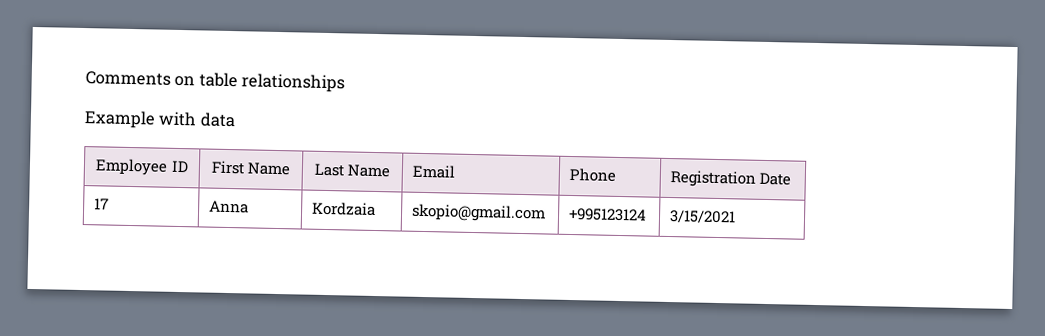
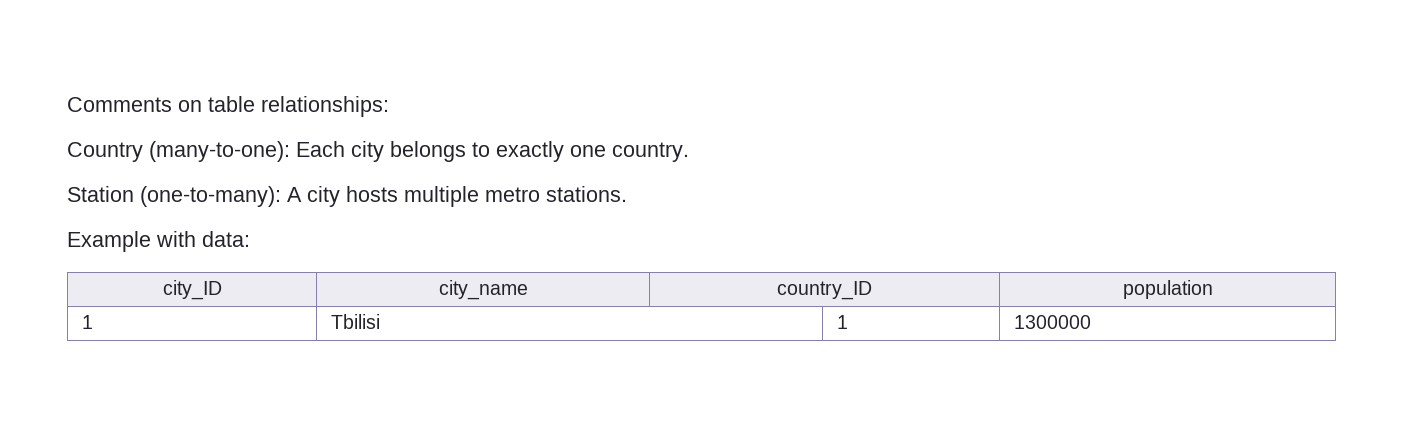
- Comments on table relationships
- Example with data
- Employee ID | First Name | Last Name | Email | Phone | Registration Date
- 17 | Anna | Kordzaia | skopio@gmail.com | +995123124 | 3/15/2021
+ Comments on table relationships:
+ Country (many-to-one): Each city belongs to exactly one country.
+ Station (one-to-many): A city hosts multiple metro stations.
+ Example with data:
+ city_ID | city_name | country_ID | population
+ 1 | Tbilisi | 1 | 1300000

